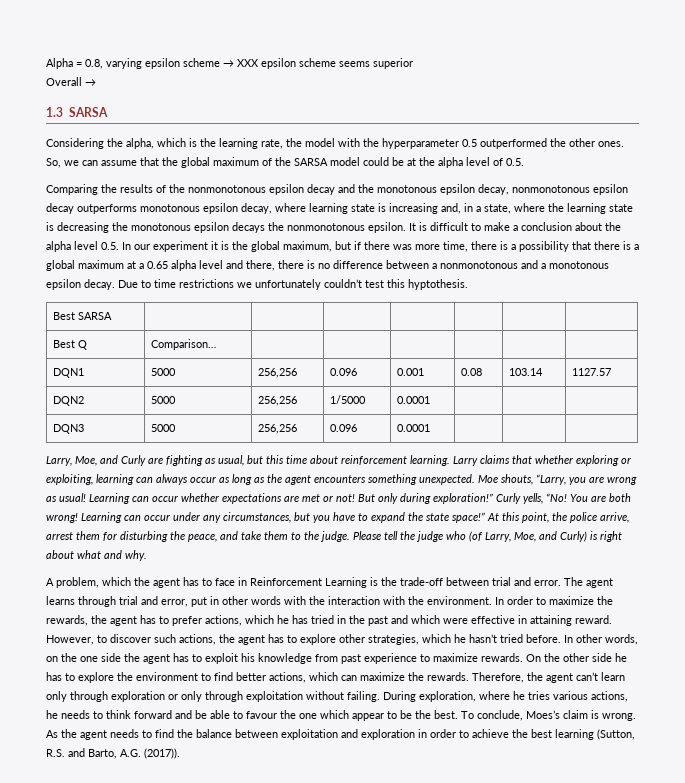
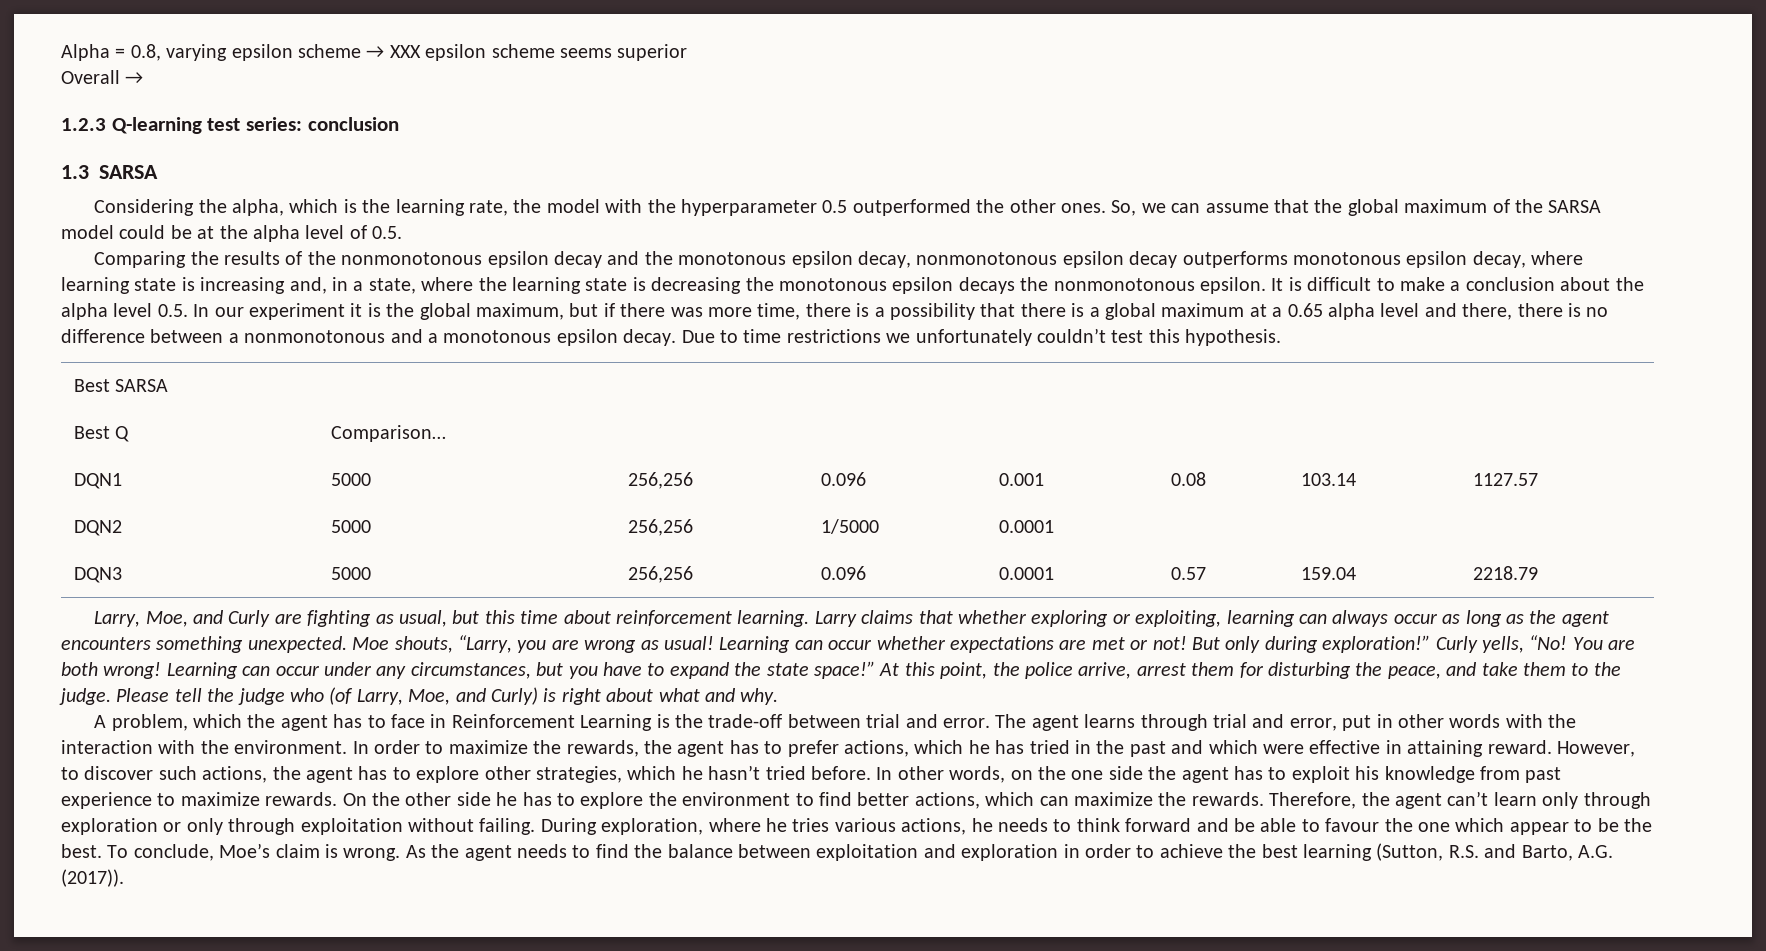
+ 1.2.3 Q-learning test series: conclusion
- Due to time restrictions we unfortunately couldn’t test this hyptothesis.
+ Due to time restrictions we unfortunately couldn’t test this hypothesis.
- DQN3 | 5000 | 256,256 | 0.096 | 0.0001 | | |
+ DQN3 | 5000 | 256,256 | 0.096 | 0.0001 | 0.57 | 159.04 | 2218.79
- To conclude, Moes’s claim is wrong.
+ To conclude, Moe’s claim is wrong.

